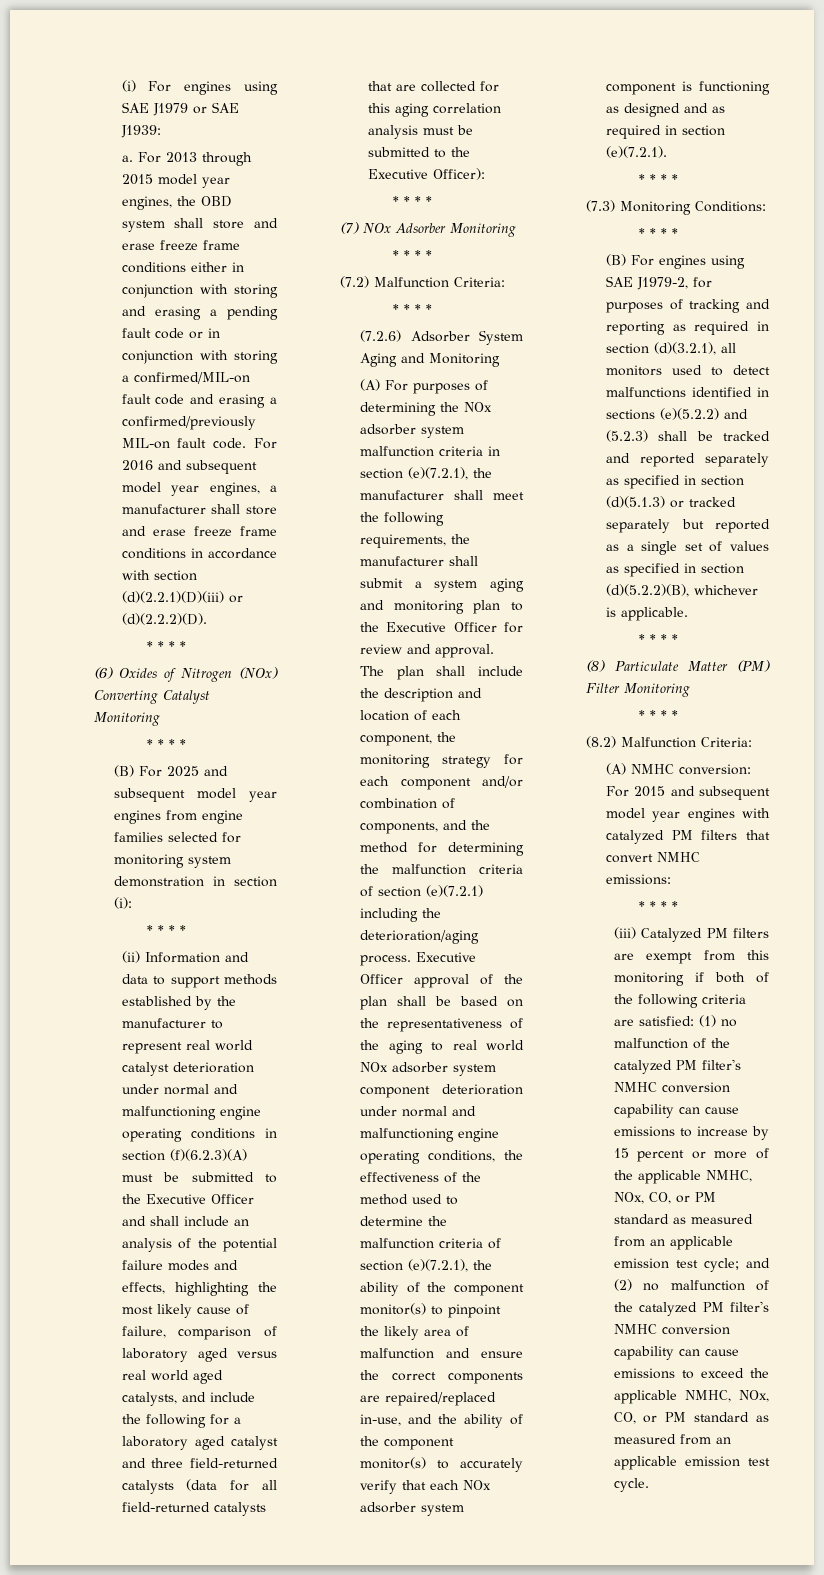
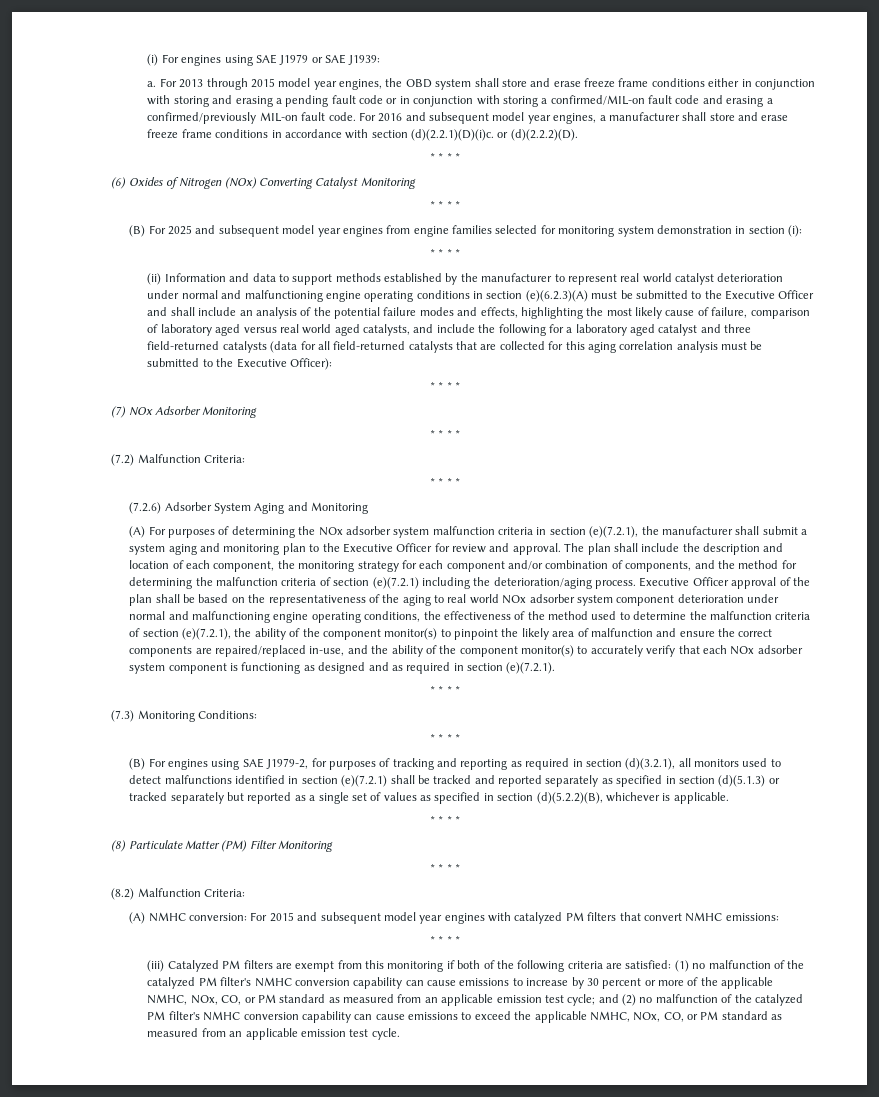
- For 2016 and subsequent model year engines, a manufacturer shall store and erase freeze frame conditions in accordance with section (d)(2.2.1)(D)(iii) or (d)(2.2.2)(D).
+ For 2016 and subsequent model year engines, a manufacturer shall store and erase freeze frame conditions in accordance with section (d)(2.2.1)(D)(i)c. or (d)(2.2.2)(D).
- (ii) Information and data to support methods established by the manufacturer to represent real world catalyst deterioration under normal and malfunctioning engine operating conditions in section (f)(6.2.3)(A) must be submitted to the Executive Officer and shall include an analysis of the potential failure modes and effects, highlighting the most likely cause of failure, comparison of laboratory aged versus real world aged catalysts, and include the following for a laboratory aged catalyst and three field-returned catalysts (data for all field-returned catalysts that are collected for this aging correlation analysis must be submitted to the Executive Officer):
+ (ii) Information and data to support methods established by the manufacturer to represent real world catalyst deterioration under normal and malfunctioning engine operating conditions in section (e)(6.2.3)(A) must be submitted to the Executive Officer and shall include an analysis of the potential failure modes and effects, highlighting the most likely cause of failure, comparison of laboratory aged versus real world aged catalysts, and include the following for a laboratory aged catalyst and three field-returned catalysts (data for all field-returned catalysts that are collected for this aging correlation analysis must be submitted to the Executive Officer):
- (A) For purposes of determining the NOx adsorber system malfunction criteria in section (e)(7.2.1), the manufacturer shall meet the following requirements, the manufacturer shall submit a system aging and monitoring plan to the Executive Officer for review and approval.
+ (A) For purposes of determining the NOx adsorber system malfunction criteria in section (e)(7.2.1), the manufacturer shall submit a system aging and monitoring plan to the Executive Officer for review and approval.
- (B) For engines using SAE J1979-2, for purposes of tracking and reporting as required in section (d)(3.2.1), all monitors used to detect malfunctions identified in sections (e)(5.2.2) and (5.2.3) shall be tracked and reported separately as specified in section (d)(5.1.3) or tracked separately but reported as a single set of values as specified in section (d)(5.2.2)(B), whichever is applicable.
+ (B) For engines using SAE J1979-2, for purposes of tracking and reporting as required in section (d)(3.2.1), all monitors used to detect malfunctions identified in section (e)(7.2.1) shall be tracked and reported separately as specified in section (d)(5.1.3) or tracked separately but reported as a single set of values as specified in section (d)(5.2.2)(B), whichever is applicable.
- (1) no malfunction of the catalyzed PM filter's NMHC conversion capability can cause emissions to increase by 15 percent or more of the applicable NMHC, NOx, CO, or PM standard as measured from an applicable emission test cycle;
+ (1) no malfunction of the catalyzed PM filter's NMHC conversion capability can cause emissions to increase by 30 percent or more of the applicable NMHC, NOx, CO, or PM standard as measured from an applicable emission test cycle;

